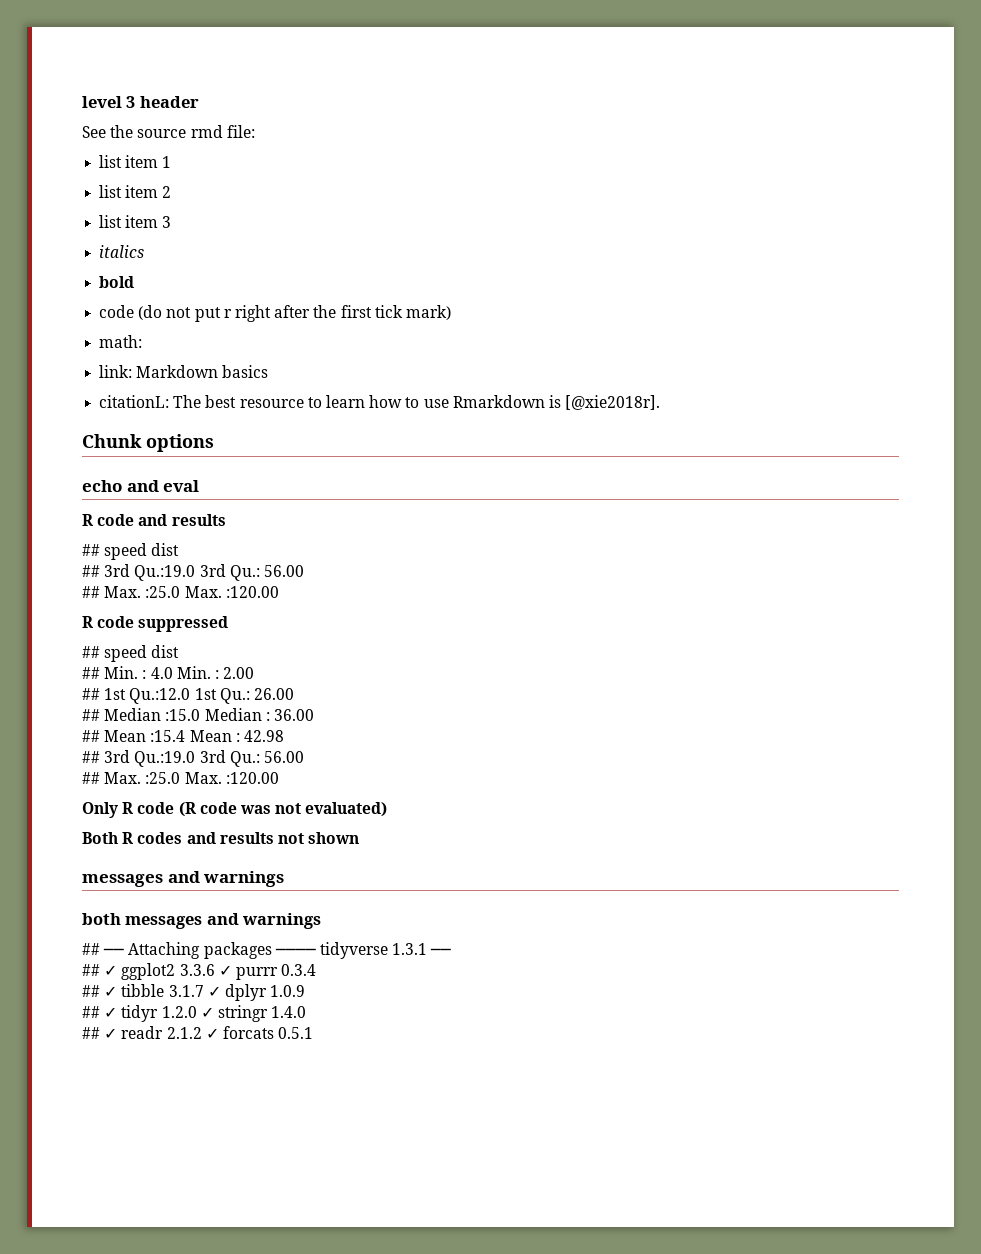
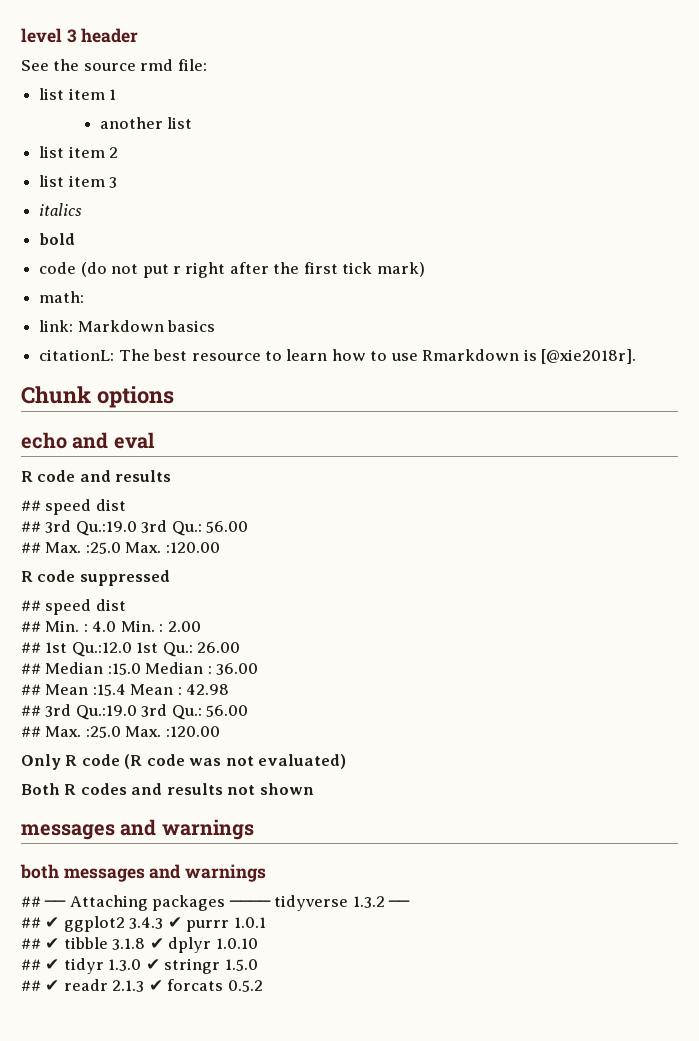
+ another list
- ## ── Attaching packages ──── tidyverse 1.3.1 ──
+ ## ── Attaching packages ──── tidyverse 1.3.2 ──
- ## ✓ ggplot2 3.3.6 ✓ purrr 0.3.4
- ## ✓ tibble 3.1.7 ✓ dplyr 1.0.9
- ## ✓ tidyr 1.2.0 ✓ stringr 1.4.0
- ## ✓ readr 2.1.2 ✓ forcats 0.5.1
+ ## ✔ ggplot2 3.4.3 ✔ purrr 1.0.1
+ ## ✔ tibble 3.1.8 ✔ dplyr 1.0.10
+ ## ✔ tidyr 1.3.0 ✔ stringr 1.5.0
+ ## ✔ readr 2.1.3 ✔ forcats 0.5.2

